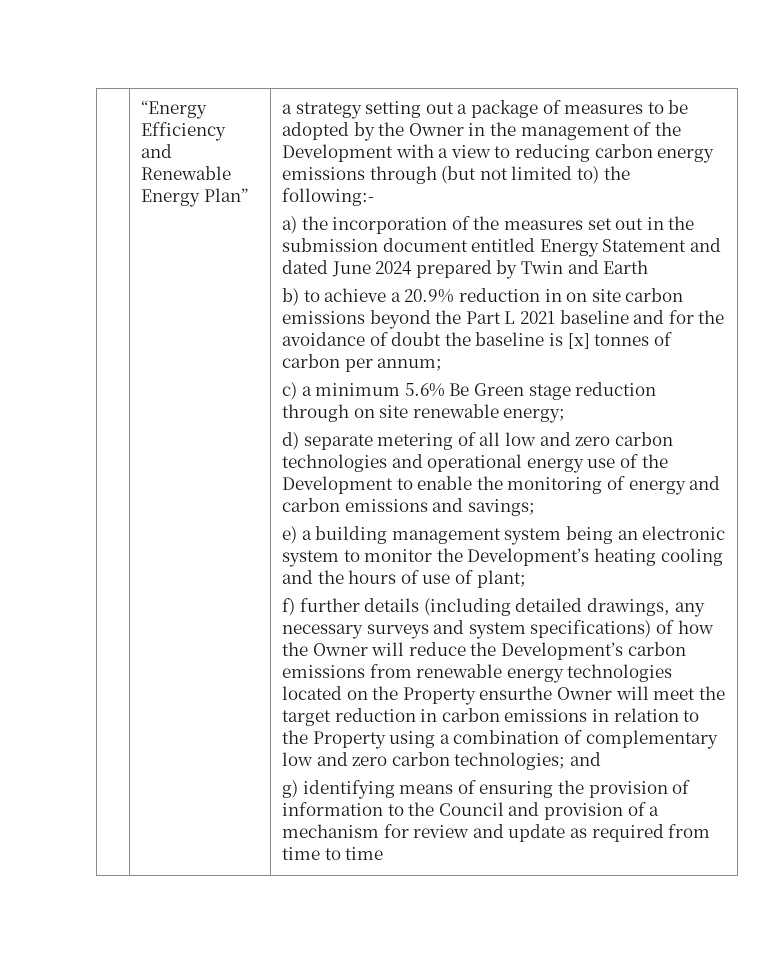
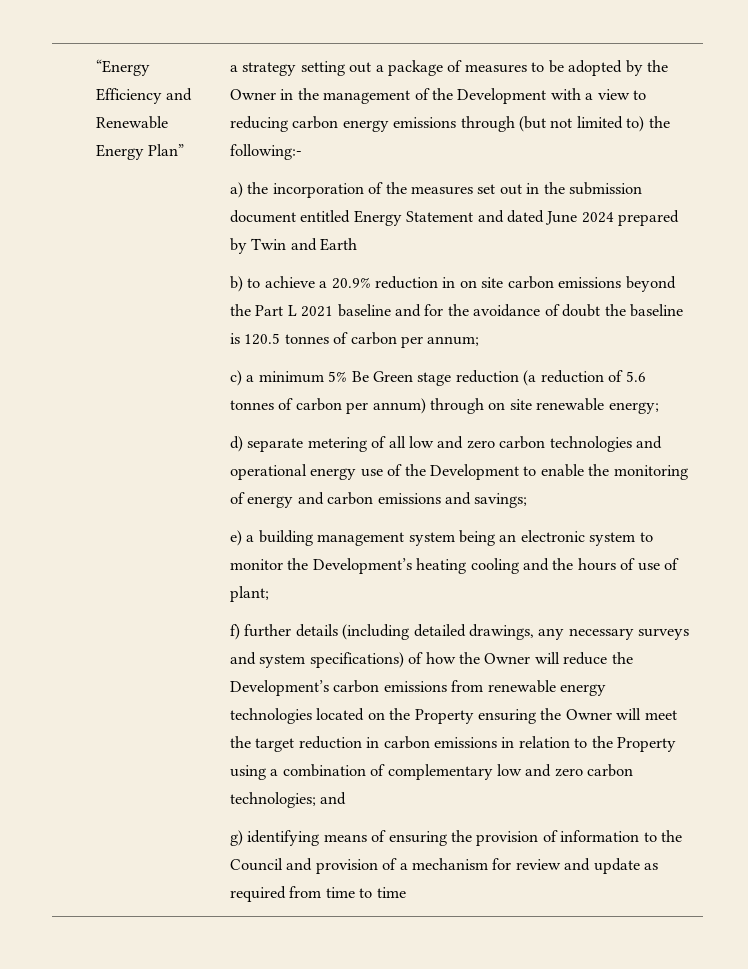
- b) to achieve a 20.9% reduction in on site carbon emissions beyond the Part L 2021 baseline and for the avoidance of doubt the baseline is [x] tonnes of carbon per annum;
+ b) to achieve a 20.9% reduction in on site carbon emissions beyond the Part L 2021 baseline and for the avoidance of doubt the baseline is 120.5 tonnes of carbon per annum;
- c) a minimum 5.6% Be Green stage reduction through on site renewable energy;
+ c) a minimum 5% Be Green stage reduction (a reduction of 5.6 tonnes of carbon per annum) through on site renewable energy;
- f) further details (including detailed drawings, any necessary surveys and system specifications) of how the Owner will reduce the Development’s carbon emissions from renewable energy technologies located on the Property ensurthe Owner will meet the target reduction in carbon emissions in relation to the Property using a combination of complementary low and zero carbon technologies; and
+ f) further details (including detailed drawings, any necessary surveys and system specifications) of how the Owner will reduce the Development’s carbon emissions from renewable energy technologies located on the Property ensuring the Owner will meet the target reduction in carbon emissions in relation to the Property using a combination of complementary low and zero carbon technologies; and

